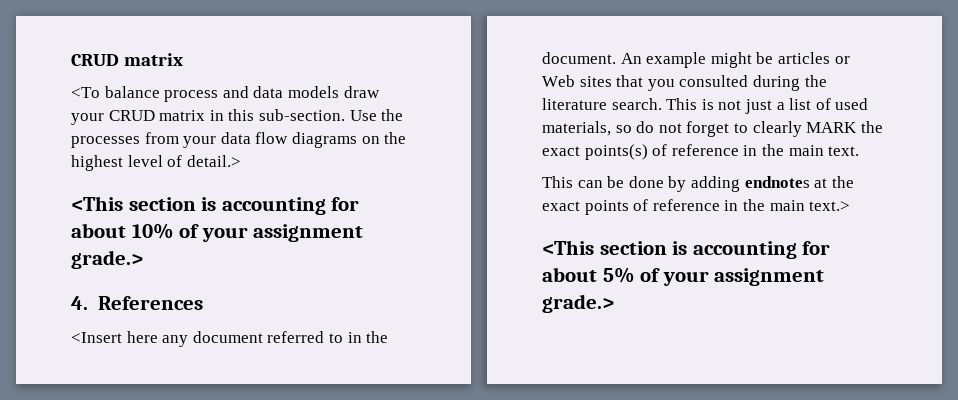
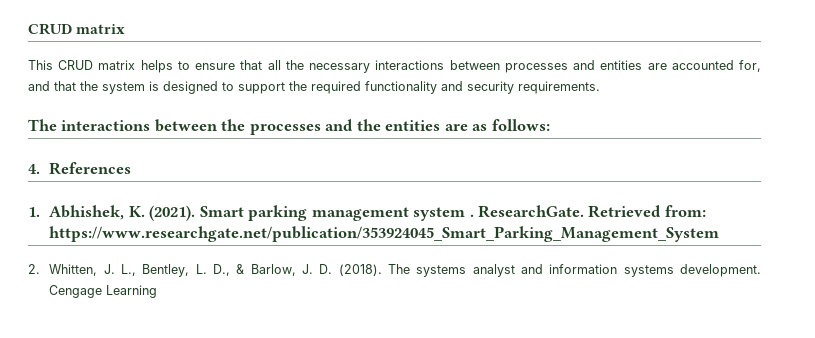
- <To balance process and data models draw your CRUD matrix in this sub-section. Use the processes from your data flow diagrams on the highest level of detail.>
- <This section is accounting for about 10% of your assignment grade.>
+ This CRUD matrix helps to ensure that all the necessary interactions between processes and entities are accounted for, and that the system is designed to support the required functionality and security requirements.
+ The interactions between the processes and the entities are as follows:
  4. References
- <Insert here any document referred to in the document. An example might be articles or Web sites that you consulted during the literature search. This is not just a list of used materials, so do not forget to clearly MARK the exact points(s) of reference in the main text.
- This can be done by adding endnotes at the exact points of reference in the main text.>
- <This section is accounting for about 5% of your assignment grade.>
+ 1. Abhishek, K. (2021). Smart parking management system . ResearchGate. Retrieved from: https://www.researchgate.net/publication/353924045_Smart_Parking_Management_System
+ 2. Whitten, J. L., Bentley, L. D., & Barlow, J. D. (2018). The systems analyst and information systems development. Cengage Learning

